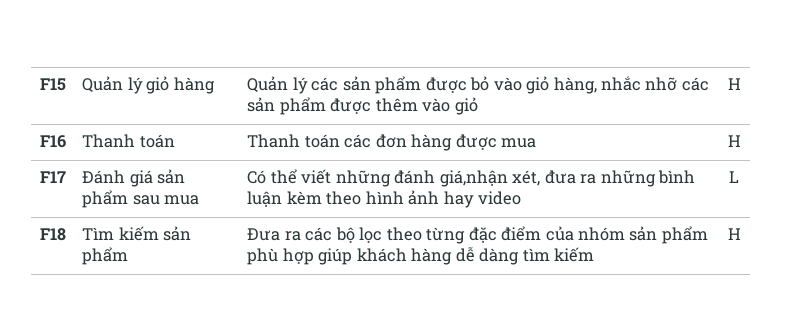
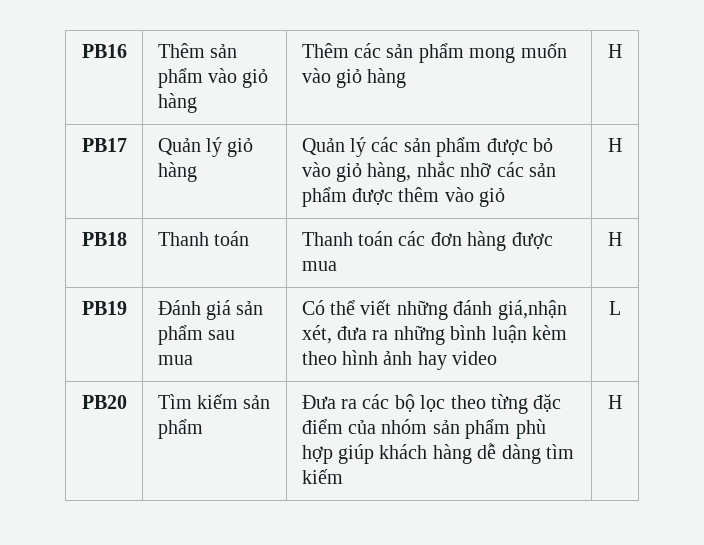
- F15 | Quản lý giỏ hàng | Quản lý các sản phẩm được bỏ vào giỏ hàng, nhắc nhỡ các sản phẩm được thêm vào giỏ | H
+ PB16 | Thêm sản phẩm vào giỏ hàng | Thêm các sản phẩm mong muốn vào giỏ hàng | H
+ PB17 | Quản lý giỏ hàng | Quản lý các sản phẩm được bỏ vào giỏ hàng, nhắc nhỡ các sản phẩm được thêm vào giỏ | H
- F16 | Thanh toán | Thanh toán các đơn hàng được mua | H
+ PB18 | Thanh toán | Thanh toán các đơn hàng được mua | H
- F17 | Đánh giá sản phẩm sau mua | Có thể viết những đánh giá,nhận xét, đưa ra những bình luận kèm theo hình ảnh hay video | L
+ PB19 | Đánh giá sản phẩm sau mua | Có thể viết những đánh giá,nhận xét, đưa ra những bình luận kèm theo hình ảnh hay video | L
- F18 | Tìm kiếm sản phẩm | Đưa ra các bộ lọc theo từng đặc điểm của nhóm sản phẩm phù hợp giúp khách hàng dễ dàng tìm kiếm | H
+ PB20 | Tìm kiếm sản phẩm | Đưa ra các bộ lọc theo từng đặc điểm của nhóm sản phẩm phù hợp giúp khách hàng dễ dàng tìm kiếm | H

